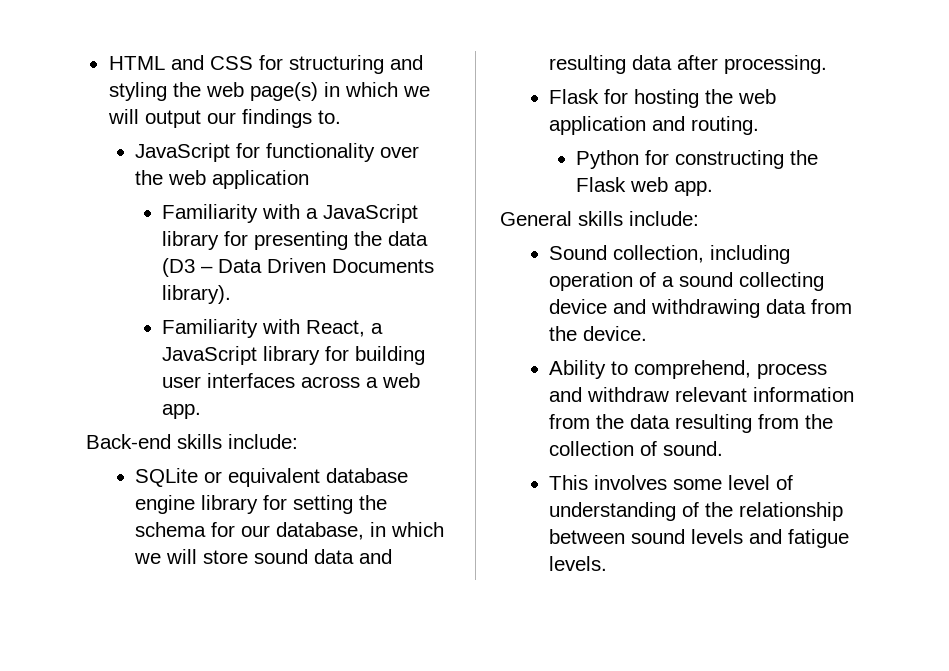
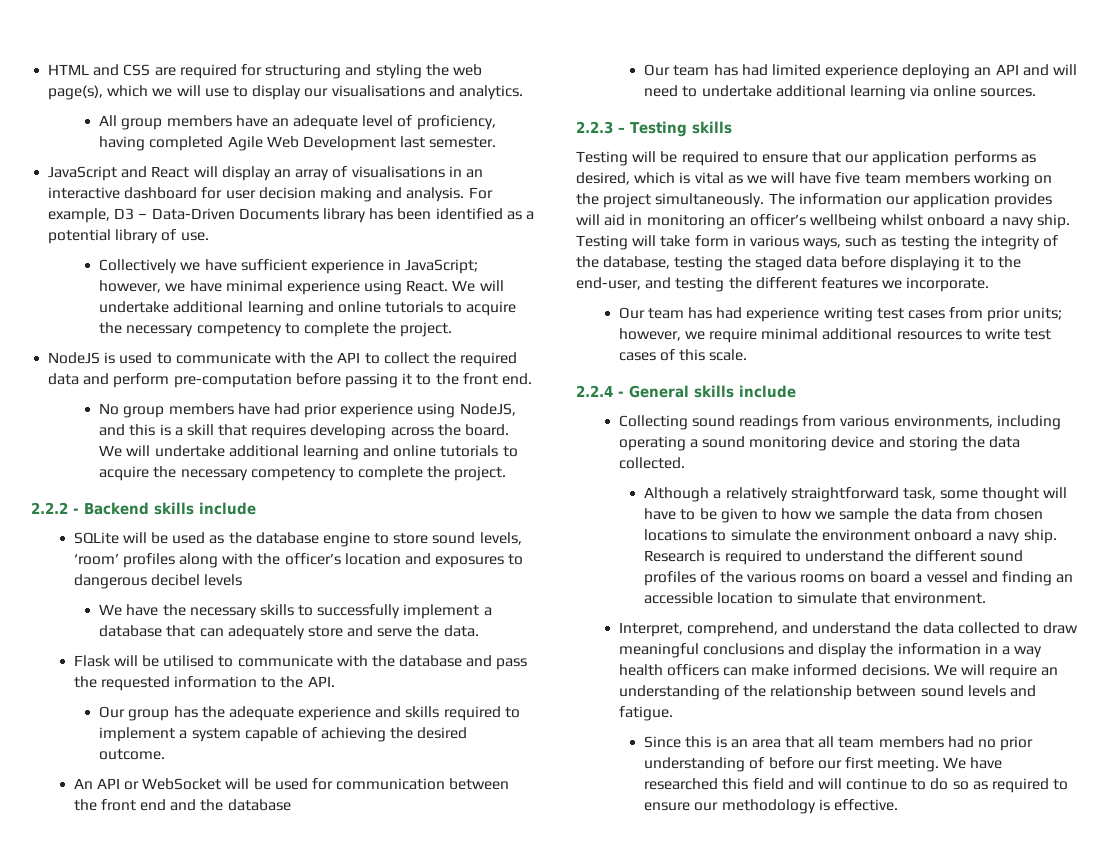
- HTML and CSS for structuring and styling the web page(s) in which we will output our findings to.
- JavaScript for functionality over the web application
- Familiarity with a JavaScript library for presenting the data (D3 – Data Driven Documents library).
- Familiarity with React, a JavaScript library for building user interfaces across a web app.
- Back-end skills include:
- SQLite or equivalent database engine library for setting the schema for our database, in which we will store sound data and resulting data after processing.
- Flask for hosting the web application and routing.
- Python for constructing the Flask web app.
- General skills include:
- Sound collection, including operation of a sound collecting device and withdrawing data from the device.
- Ability to comprehend, process and withdraw relevant information from the data resulting from the collection of sound.
- This involves some level of understanding of the relationship between sound levels and fatigue levels.
+ HTML and CSS are required for structuring and styling the web page(s), which we will use to display our visualisations and analytics.
+ All group members have an adequate level of proficiency, having completed Agile Web Development last semester.
+ JavaScript and React will display an array of visualisations in an interactive dashboard for user decision making and analysis. For example, D3 – Data-Driven Documents library has been identified as a potential library of use.
+ Collectively we have sufficient experience in JavaScript; however, we have minimal experience using React. We will undertake additional learning and online tutorials to acquire the necessary competency to complete the project.
+ NodeJS is used to communicate with the API to collect the required data and perform pre-computation before passing it to the front end.
+ No group members have had prior experience using NodeJS, and this is a skill that requires developing across the board. We will undertake additional learning and online tutorials to acquire the necessary competency to complete the project.
+ 2.2.2 - Backend skills include
+ SQLite will be used as the database engine to store sound levels, ‘room’ profiles along with the officer’s location and exposures to dangerous decibel levels
+ We have the necessary skills to successfully implement a database that can adequately store and serve the data.
+ Flask will be utilised to communicate with the database and pass the requested information to the API.
+ Our group has the adequate experience and skills required to implement a system capable of achieving the desired outcome.
+ An API or WebSocket will be used for communication between the front end and the database
+ Our team has had limited experience deploying an API and will need to undertake additional learning via online sources.
+ 2.2.3 – Testing skills
+ Testing will be required to ensure that our application performs as desired, which is vital as we will have five team members working on the project simultaneously. The information our application provides will aid in monitoring an officer’s wellbeing whilst onboard a navy ship. Testing will take form in various ways, such as testing the integrity of the database, testing the staged data before displaying it to the end-user, and testing the different features we incorporate.
+ Our team has had experience writing test cases from prior units; however, we require minimal additional resources to write test cases of this scale.
+ 2.2.4 - General skills include
+ Collecting sound readings from various environments, including operating a sound monitoring device and storing the data collected.
+ Although a relatively straightforward task, some thought will have to be given to how we sample the data from chosen locations to simulate the environment onboard a navy ship. Research is required to understand the different sound profiles of the various rooms on board a vessel and finding an accessible location to simulate that environment.
+ Interpret, comprehend, and understand the data collected to draw meaningful conclusions and display the information in a way health officers can make informed decisions. We will require an understanding of the relationship between sound levels and fatigue.
+ Since this is an area that all team members had no prior understanding of before our first meeting. We have researched this field and will continue to do so as required to ensure our methodology is effective.

